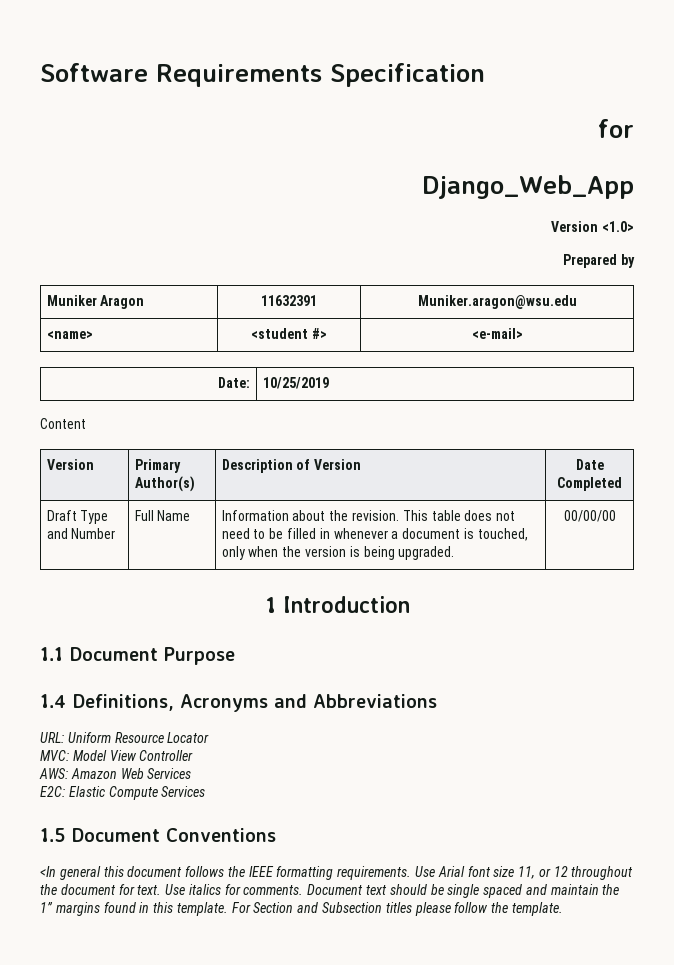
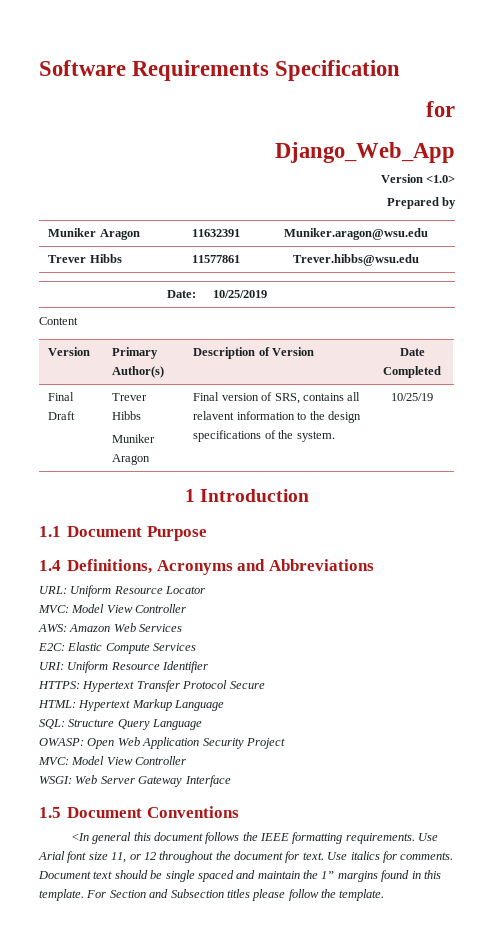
- <name> | <student #> | <e-mail>
+ Trever Hibbs | 11577861 | Trever.hibbs@wsu.edu
- Draft Type and Number | Full Name | Information about the revision. This table does not need to be filled in whenever a document is touched, only when the version is being upgraded. | 00/00/00
+ Final Draft | Trever Hibbs
+ Muniker Aragon | Final version of SRS, contains all relavent information to the design specifications of the system. | 10/25/19
+ URI: Uniform Resource Identifier
+ HTTPS: Hypertext Transfer Protocol Secure
+ HTML: Hypertext Markup Language
+ SQL: Structure Query Language
+ OWASP: Open Web Application Security Project
+ MVC: Model View Controller
+ WSGI: Web Server Gateway Interface

